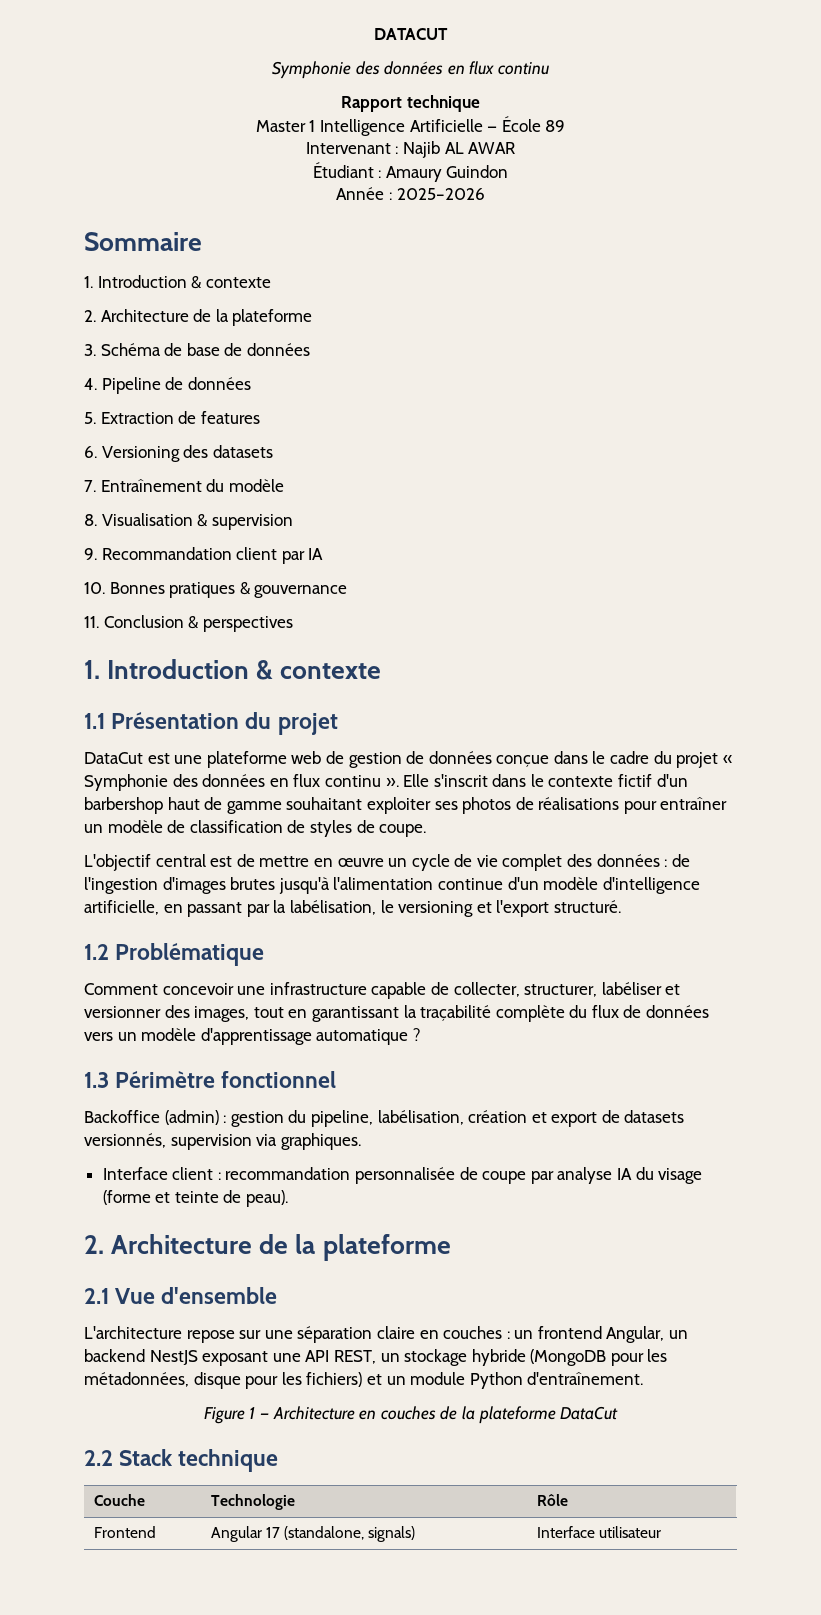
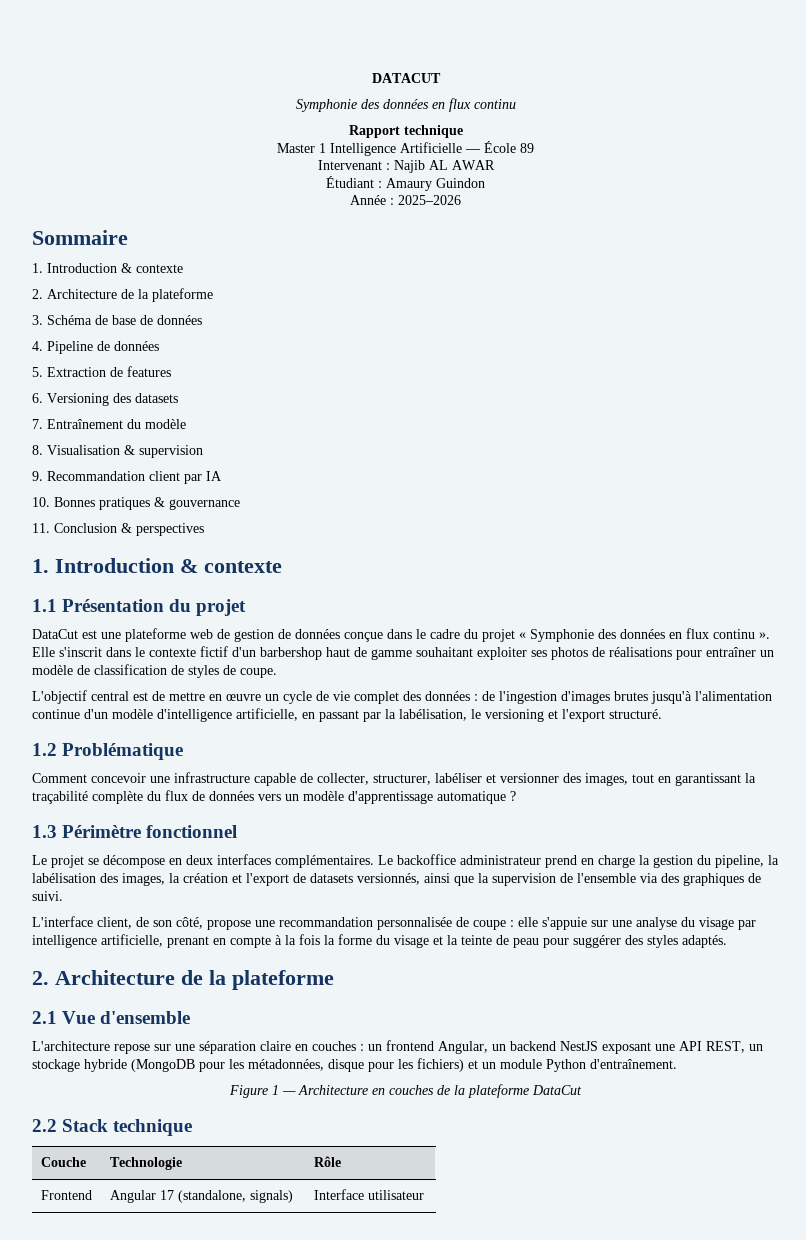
- Backoffice (admin) : gestion du pipeline, labélisation, création et export de datasets versionnés, supervision via graphiques.
- Interface client : recommandation personnalisée de coupe par analyse IA du visage (forme et teinte de peau).
+ Le projet se décompose en deux interfaces complémentaires. Le backoffice administrateur prend en charge la gestion du pipeline, la labélisation des images, la création et l'export de datasets versionnés, ainsi que la supervision de l'ensemble via des graphiques de suivi.
+ L'interface client, de son côté, propose une recommandation personnalisée de coupe : elle s'appuie sur une analyse du visage par intelligence artificielle, prenant en compte à la fois la forme du visage et la teinte de peau pour suggérer des styles adaptés.

